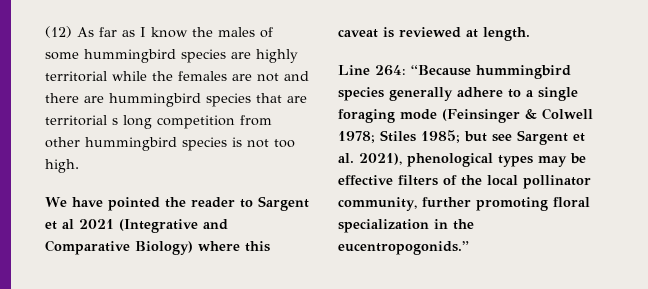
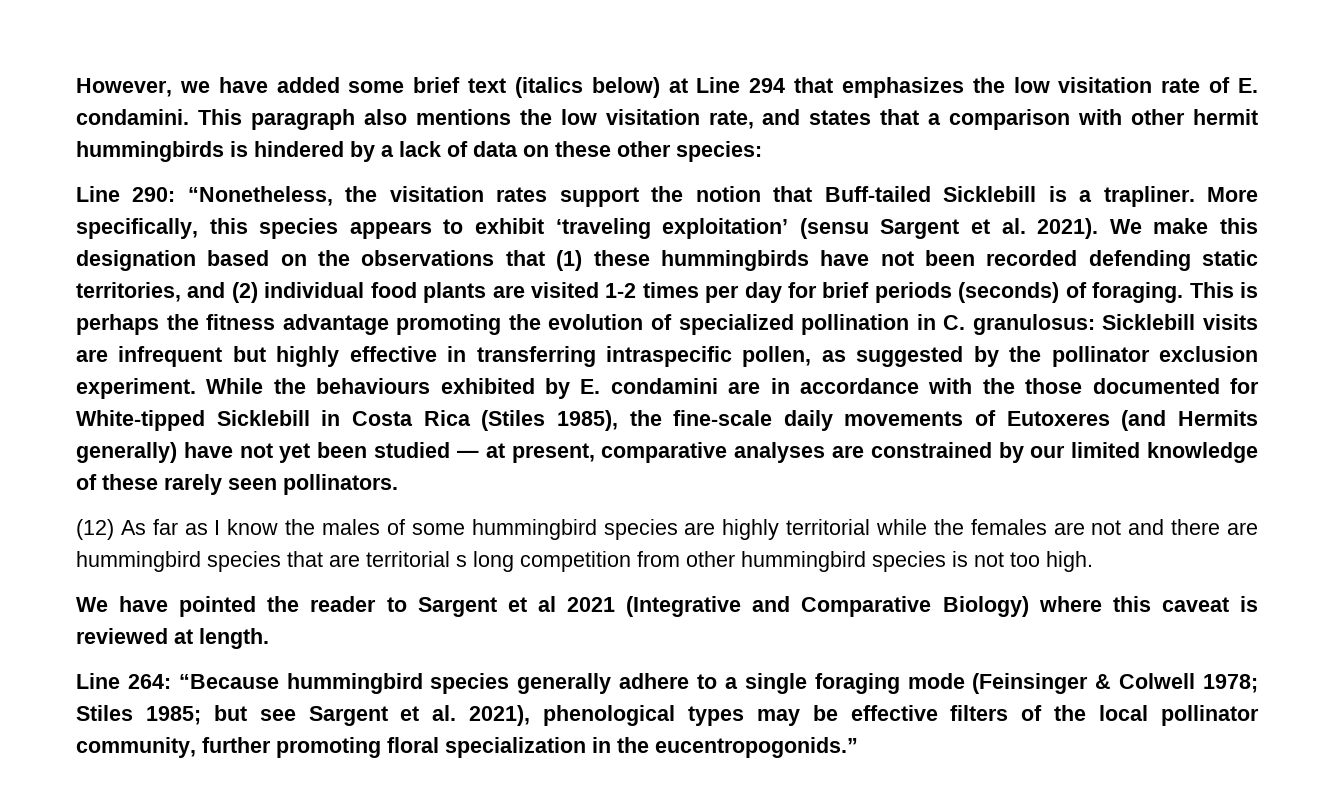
+ However, we have added some brief text (italics below) at Line 294 that emphasizes the low visitation rate of E. condamini. This paragraph also mentions the low visitation rate, and states that a comparison with other hermit hummingbirds is hindered by a lack of data on these other species:
+ Line 290: “Nonetheless, the visitation rates support the notion that Buff-tailed Sicklebill is a trapliner. More specifically, this species appears to exhibit ‘traveling exploitation’ (sensu Sargent et al. 2021). We make this designation based on the observations that (1) these hummingbirds have not been recorded defending static territories, and (2) individual food plants are visited 1-2 times per day for brief periods (seconds) of foraging. This is perhaps the fitness advantage promoting the evolution of specialized pollination in C. granulosus: Sicklebill visits are infrequent but highly effective in transferring intraspecific pollen, as suggested by the pollinator exclusion experiment. While the behaviours exhibited by E. condamini are in accordance with the those documented for White-tipped Sicklebill in Costa Rica (Stiles 1985), the fine-scale daily movements of Eutoxeres (and Hermits generally) have not yet been studied — at present, comparative analyses are constrained by our limited knowledge of these rarely seen pollinators.

